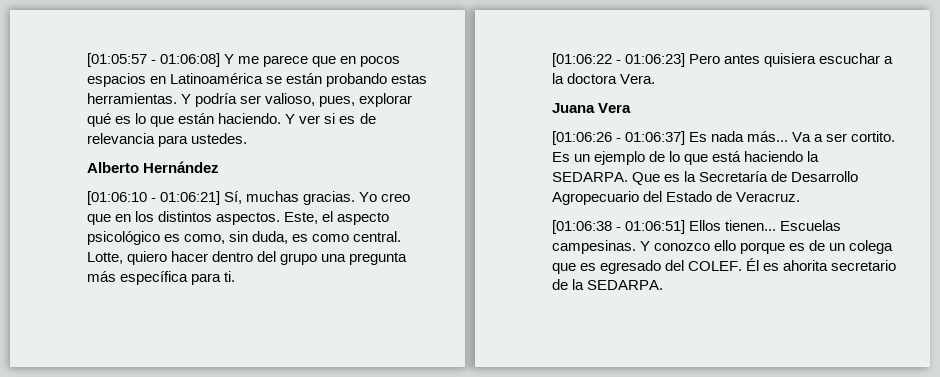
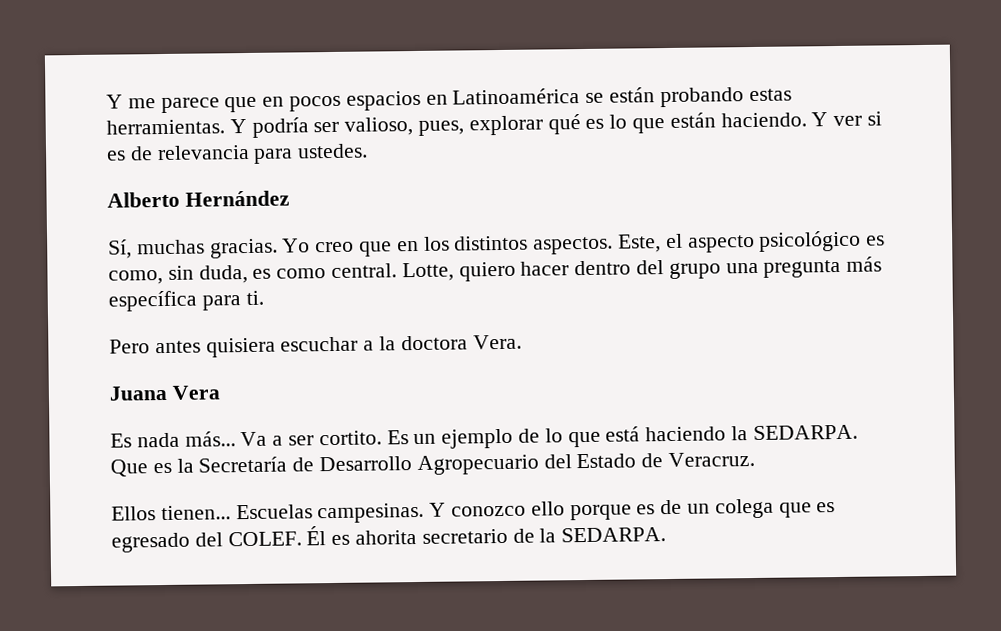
- [01:05:57 - 01:06:08] Y me parece que en pocos espacios en Latinoamérica se están probando estas herramientas.
+ Y me parece que en pocos espacios en Latinoamérica se están probando estas herramientas.
- [01:06:10 - 01:06:21] Sí, muchas gracias.
+ Sí, muchas gracias.
- [01:06:22 - 01:06:23] Pero antes quisiera escuchar a la doctora Vera.
+ Pero antes quisiera escuchar a la doctora Vera.
- [01:06:26 - 01:06:37] Es nada más...
+ Es nada más...
- [01:06:38 - 01:06:51] Ellos tienen...
+ Ellos tienen...

